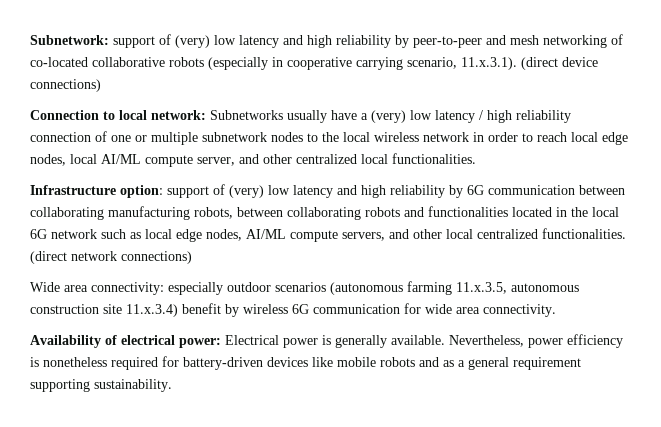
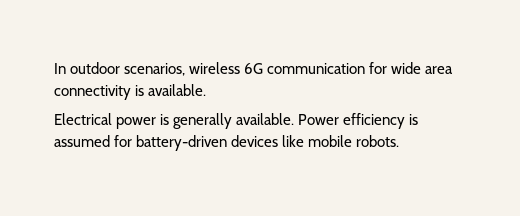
- Subnetwork: support of (very) low latency and high reliability by peer-to-peer and mesh networking of co-located collaborative robots (especially in cooperative carrying scenario, 11.x.3.1). (direct device connections)
- Connection to local network: Subnetworks usually have a (very) low latency / high reliability connection of one or multiple subnetwork nodes to the local wireless network in order to reach local edge nodes, local AI/ML compute server, and other centralized local functionalities.
- Infrastructure option: support of (very) low latency and high reliability by 6G communication between collaborating manufacturing robots, between collaborating robots and functionalities located in the local 6G network such as local edge nodes, AI/ML compute servers, and other local centralized functionalities. (direct network connections)
- Wide area connectivity: especially outdoor scenarios (autonomous farming 11.x.3.5, autonomous construction site 11.x.3.4) benefit by wireless 6G communication for wide area connectivity.
- Availability of electrical power: Electrical power is generally available.
+ In outdoor scenarios, wireless 6G communication for wide area connectivity is available.
+ Electrical power is generally available.
- Nevertheless, power efficiency is nonetheless required for battery-driven devices like mobile robots and as a general requirement supporting sustainability.
+ Power efficiency is assumed for battery-driven devices like mobile robots.

